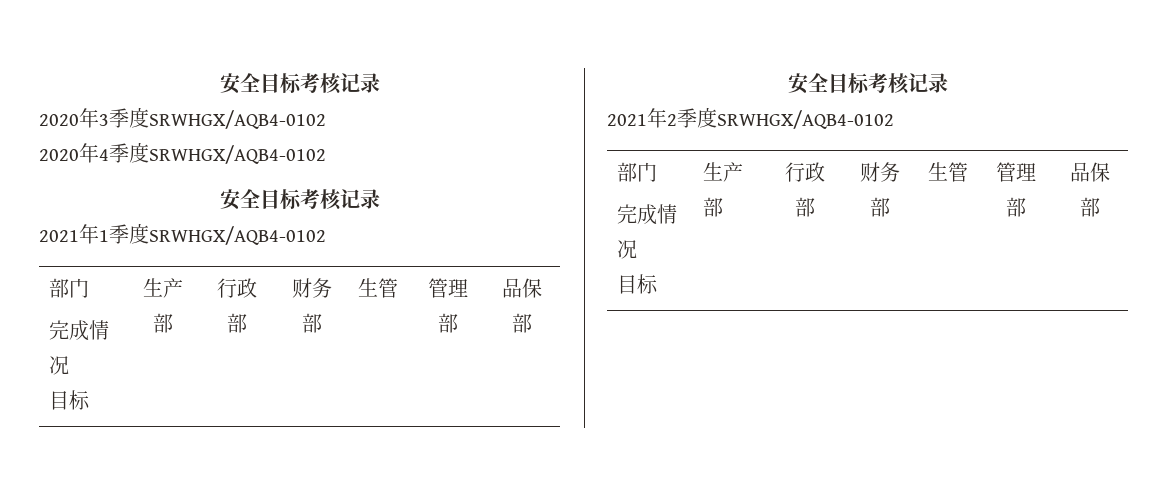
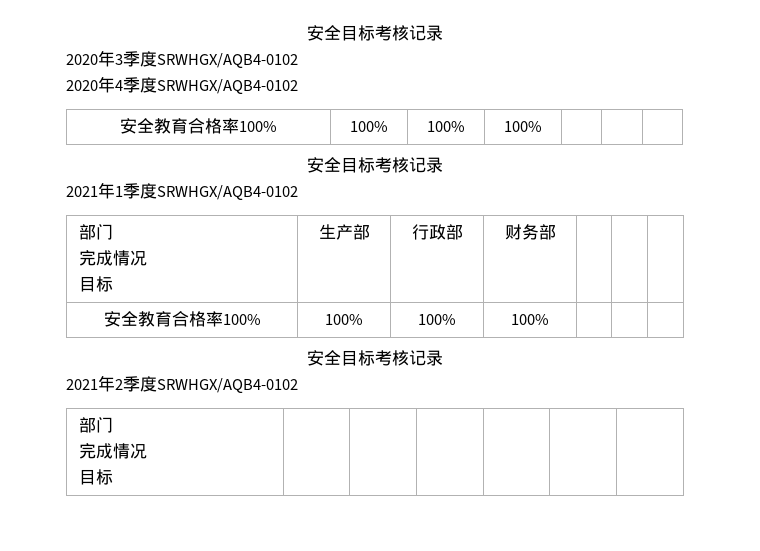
  2020年4季度SRWHGX/AQB4-0102
+ 安全教育合格率100% | 100% | 100% | 100% | | |
  2021年1季度SRWHGX/AQB4-0102
  部门
  完成情况
- 目标 | 生产部 | 行政部 | 财务部 | 生管 | 管理部 | 品保部
+ 目标 | 生产部 | 行政部 | 财务部 | | |
+ 安全教育合格率100% | 100% | 100% | 100% | | |
  2021年2季度SRWHGX/AQB4-0102
  部门
  完成情况
- 目标 | 生产部 | 行政部 | 财务部 | 生管 | 管理部 | 品保部
+ 目标 | | | | | |

